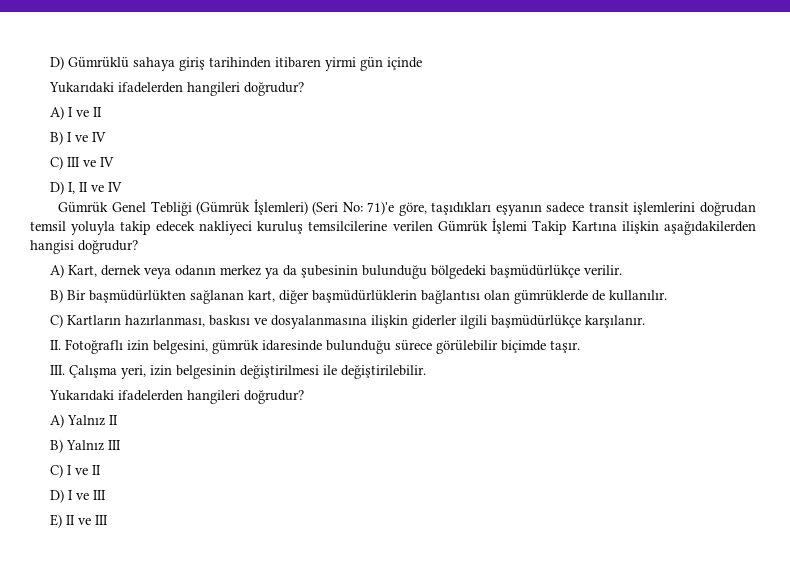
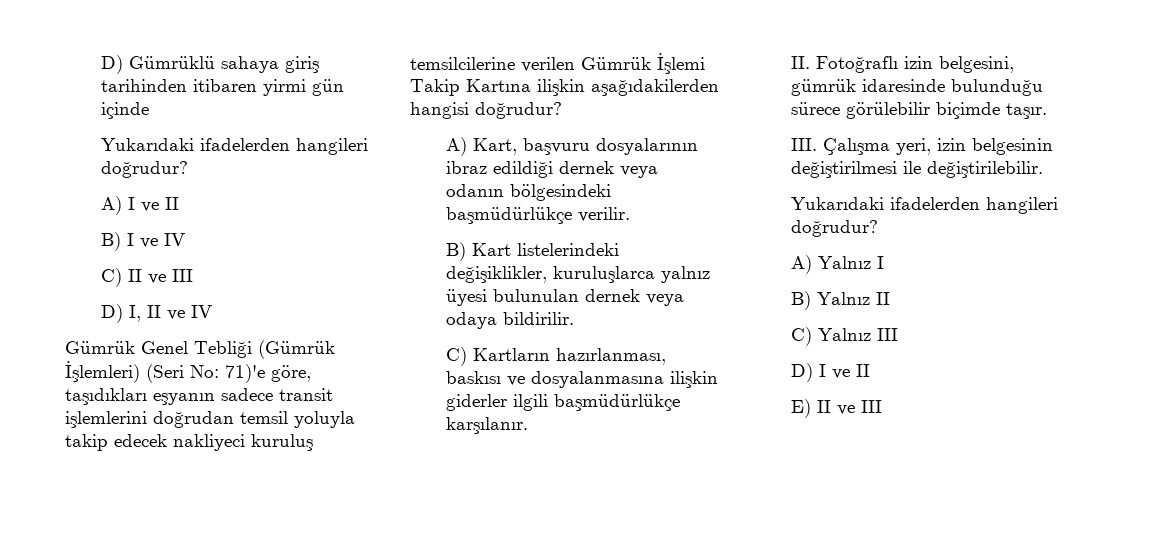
- C) III ve IV
+ C) II ve III
- A) Kart, dernek veya odanın merkez ya da şubesinin bulunduğu bölgedeki başmüdürlükçe verilir.
- B) Bir başmüdürlükten sağlanan kart, diğer başmüdürlüklerin bağlantısı olan gümrüklerde de kullanılır.
+ A) Kart, başvuru dosyalarının ibraz edildiği dernek veya odanın bölgesindeki başmüdürlükçe verilir.
+ B) Kart listelerindeki değişiklikler, kuruluşlarca yalnız üyesi bulunulan dernek veya odaya bildirilir.
- A) Yalnız II
+ A) Yalnız I
- B) Yalnız III
- C) I ve II
+ B) Yalnız II
+ C) Yalnız III
- D) I ve III
+ D) I ve II

